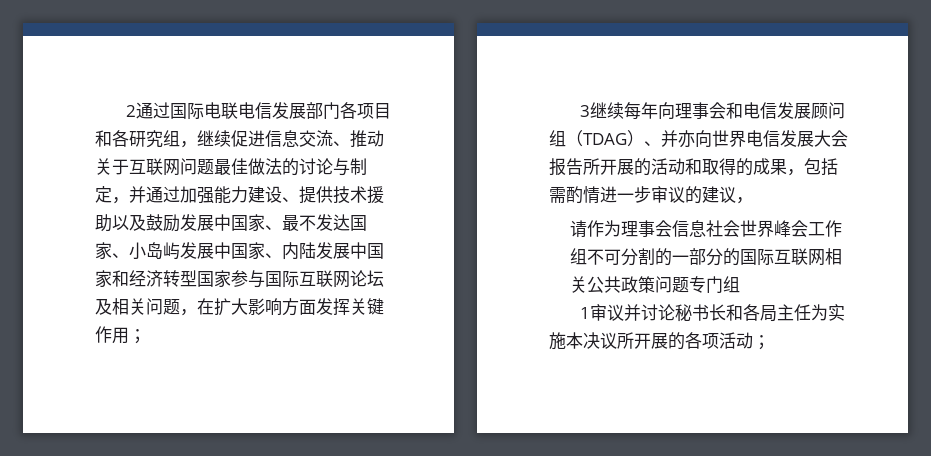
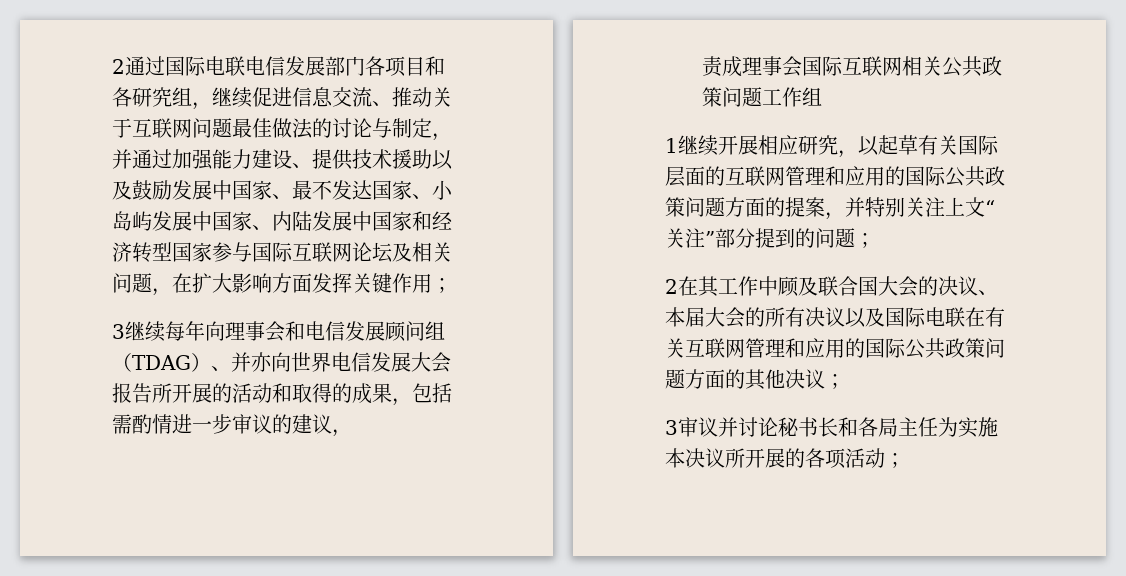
- 请作为理事会信息社会世界峰会工作组不可分割的一部分的国际互联网相关公共政策问题专门组
+ 责成理事会国际互联网相关公共政策问题工作组
- 1审议并讨论秘书长和各局主任为实施本决议所开展的各项活动；
+ 1继续开展相应研究，以起草有关国际层面的互联网管理和应用的国际公共政策问题方面的提案，并特别关注上文“关注”部分提到的问题；
+ 2在其工作中顾及联合国大会的决议、本届大会的所有决议以及国际电联在有关互联网管理和应用的国际公共政策问题方面的其他决议；
+ 3审议并讨论秘书长和各局主任为实施本决议所开展的各项活动；

